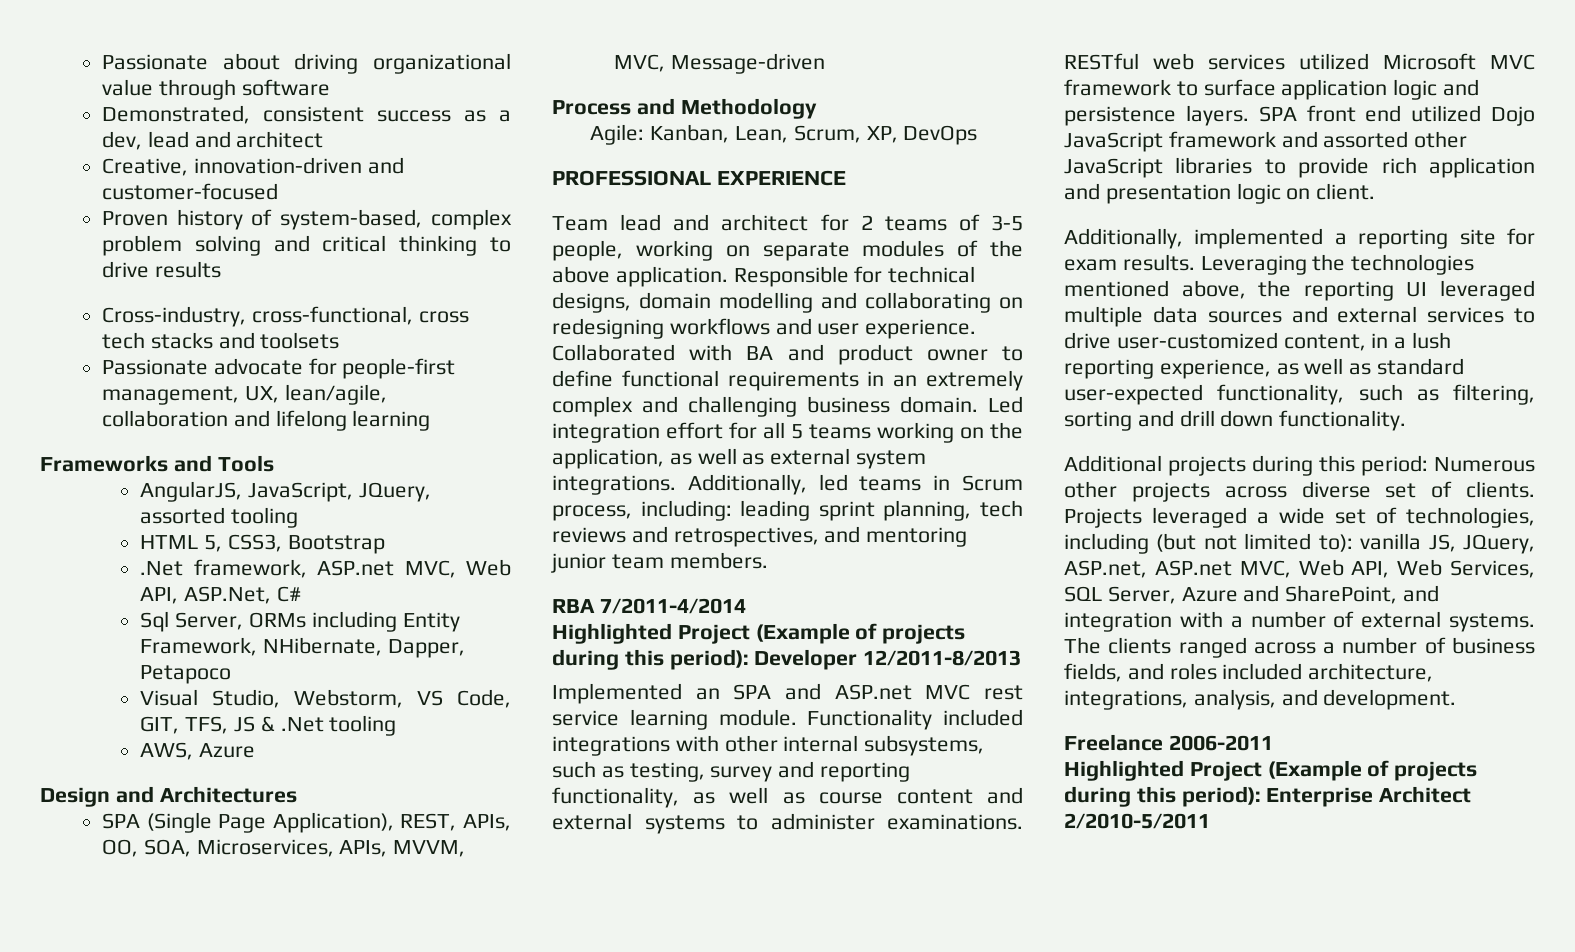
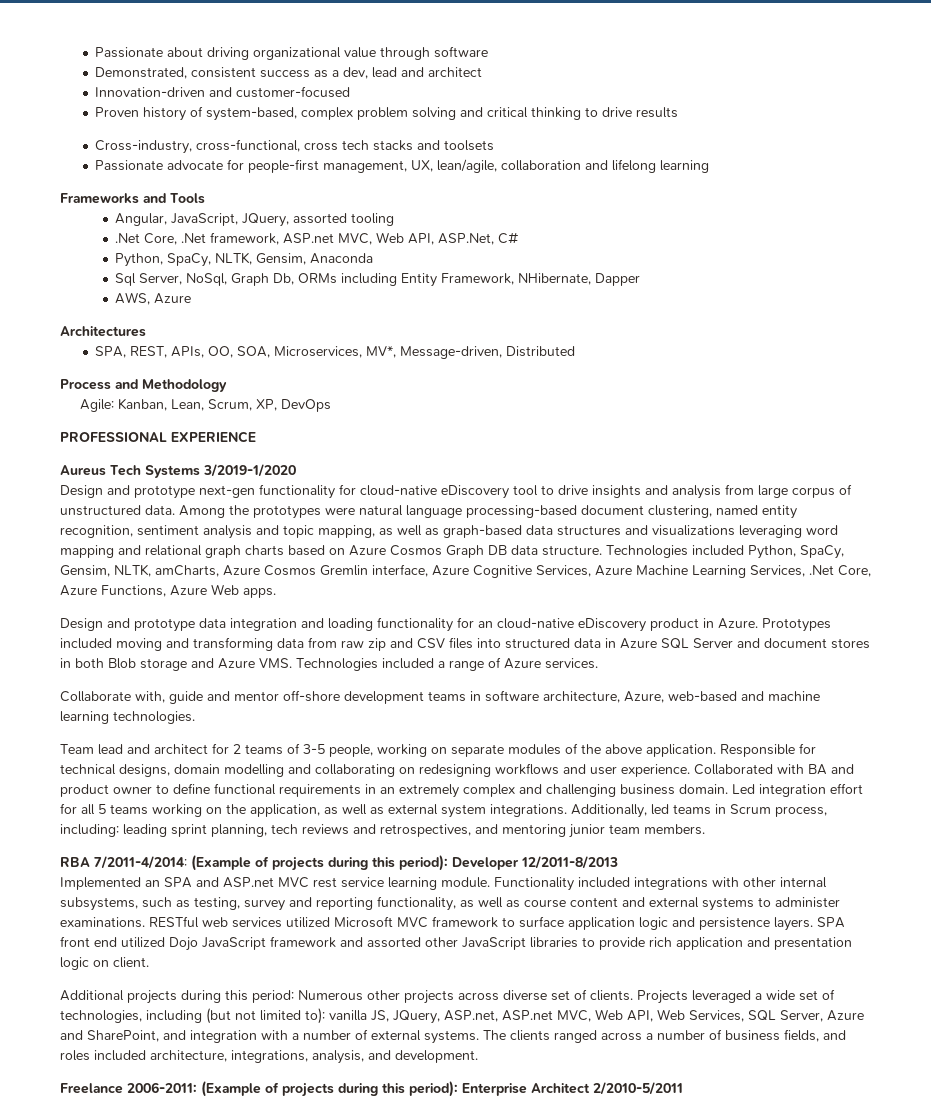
- Creative, innovation-driven and customer-focused
+ Innovation-driven and customer-focused
- AngularJS, JavaScript, JQuery, assorted tooling
+ Angular, JavaScript, JQuery, assorted tooling
- HTML 5, CSS3, Bootstrap
- .Net framework, ASP.net MVC, Web API, ASP.Net, C#
+ .Net Core, .Net framework, ASP.net MVC, Web API, ASP.Net, C#
+ Python, SpaCy, NLTK, Gensim, Anaconda
- Sql Server, ORMs including Entity Framework, NHibernate, Dapper, Petapoco
- Visual Studio, Webstorm, VS Code, GIT, TFS, JS & .Net tooling
+ Sql Server, NoSql, Graph Db, ORMs including Entity Framework, NHibernate, Dapper
- Design and Architectures
+ Architectures
- SPA (Single Page Application), REST, APIs, OO, SOA, Microservices, APIs, MVVM, MVC, Message-driven
+ SPA, REST, APIs, OO, SOA, Microservices, MV*, Message-driven, Distributed
+ Aureus Tech Systems 3/2019-1/2020
+ Design and prototype next-gen functionality for cloud-native eDiscovery tool to drive insights and analysis from large corpus of unstructured data. Among the prototypes were natural language processing-based document clustering, named entity recognition, sentiment analysis and topic mapping, as well as graph-based data structures and visualizations leveraging word mapping and relational graph charts based on Azure Cosmos Graph DB data structure. Technologies included Python, SpaCy, Gensim, NLTK, amCharts, Azure Cosmos Gremlin interface, Azure Cognitive Services, Azure Machine Learning Services, .Net Core, Azure Functions, Azure Web apps.
+ Design and prototype data integration and loading functionality for an cloud-native eDiscovery product in Azure. Prototypes included moving and transforming data from raw zip and CSV files into structured data in Azure SQL Server and document stores in both Blob storage and Azure VMS. Technologies included a range of Azure services.
+ Collaborate with, guide and mentor off-shore development teams in software architecture, Azure, web-based and machine learning technologies.
- RBA 7/2011-4/2014
- Highlighted Project (Example of projects during this period): Developer 12/2011-8/2013
+ RBA 7/2011-4/2014: (Example of projects during this period): Developer 12/2011-8/2013
- Additionally, implemented a reporting site for exam results. Leveraging the technologies mentioned above, the reporting UI leveraged multiple data sources and external services to drive user-customized content, in a lush reporting experience, as well as standard user-expected functionality, such as filtering, sorting and drill down functionality.
- Freelance 2006-2011
- Highlighted Project (Example of projects during this period): Enterprise Architect 2/2010-5/2011
+ Freelance 2006-2011: (Example of projects during this period): Enterprise Architect 2/2010-5/2011

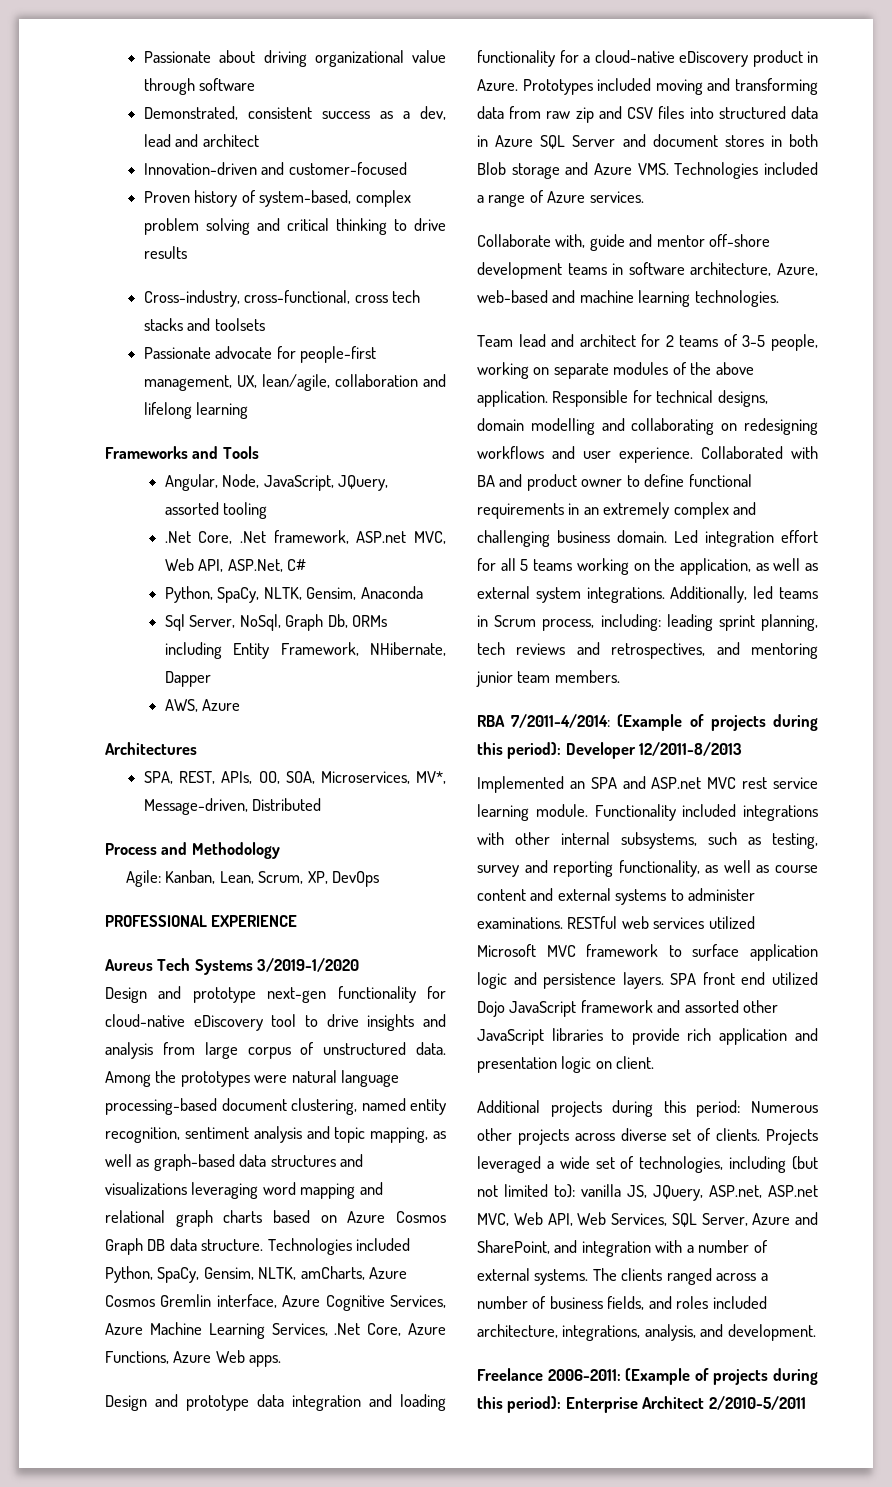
- Angular, JavaScript, JQuery, assorted tooling
+ Angular, Node, JavaScript, JQuery, assorted tooling
- Design and prototype data integration and loading functionality for an cloud-native eDiscovery product in Azure.
+ Design and prototype data integration and loading functionality for a cloud-native eDiscovery product in Azure.

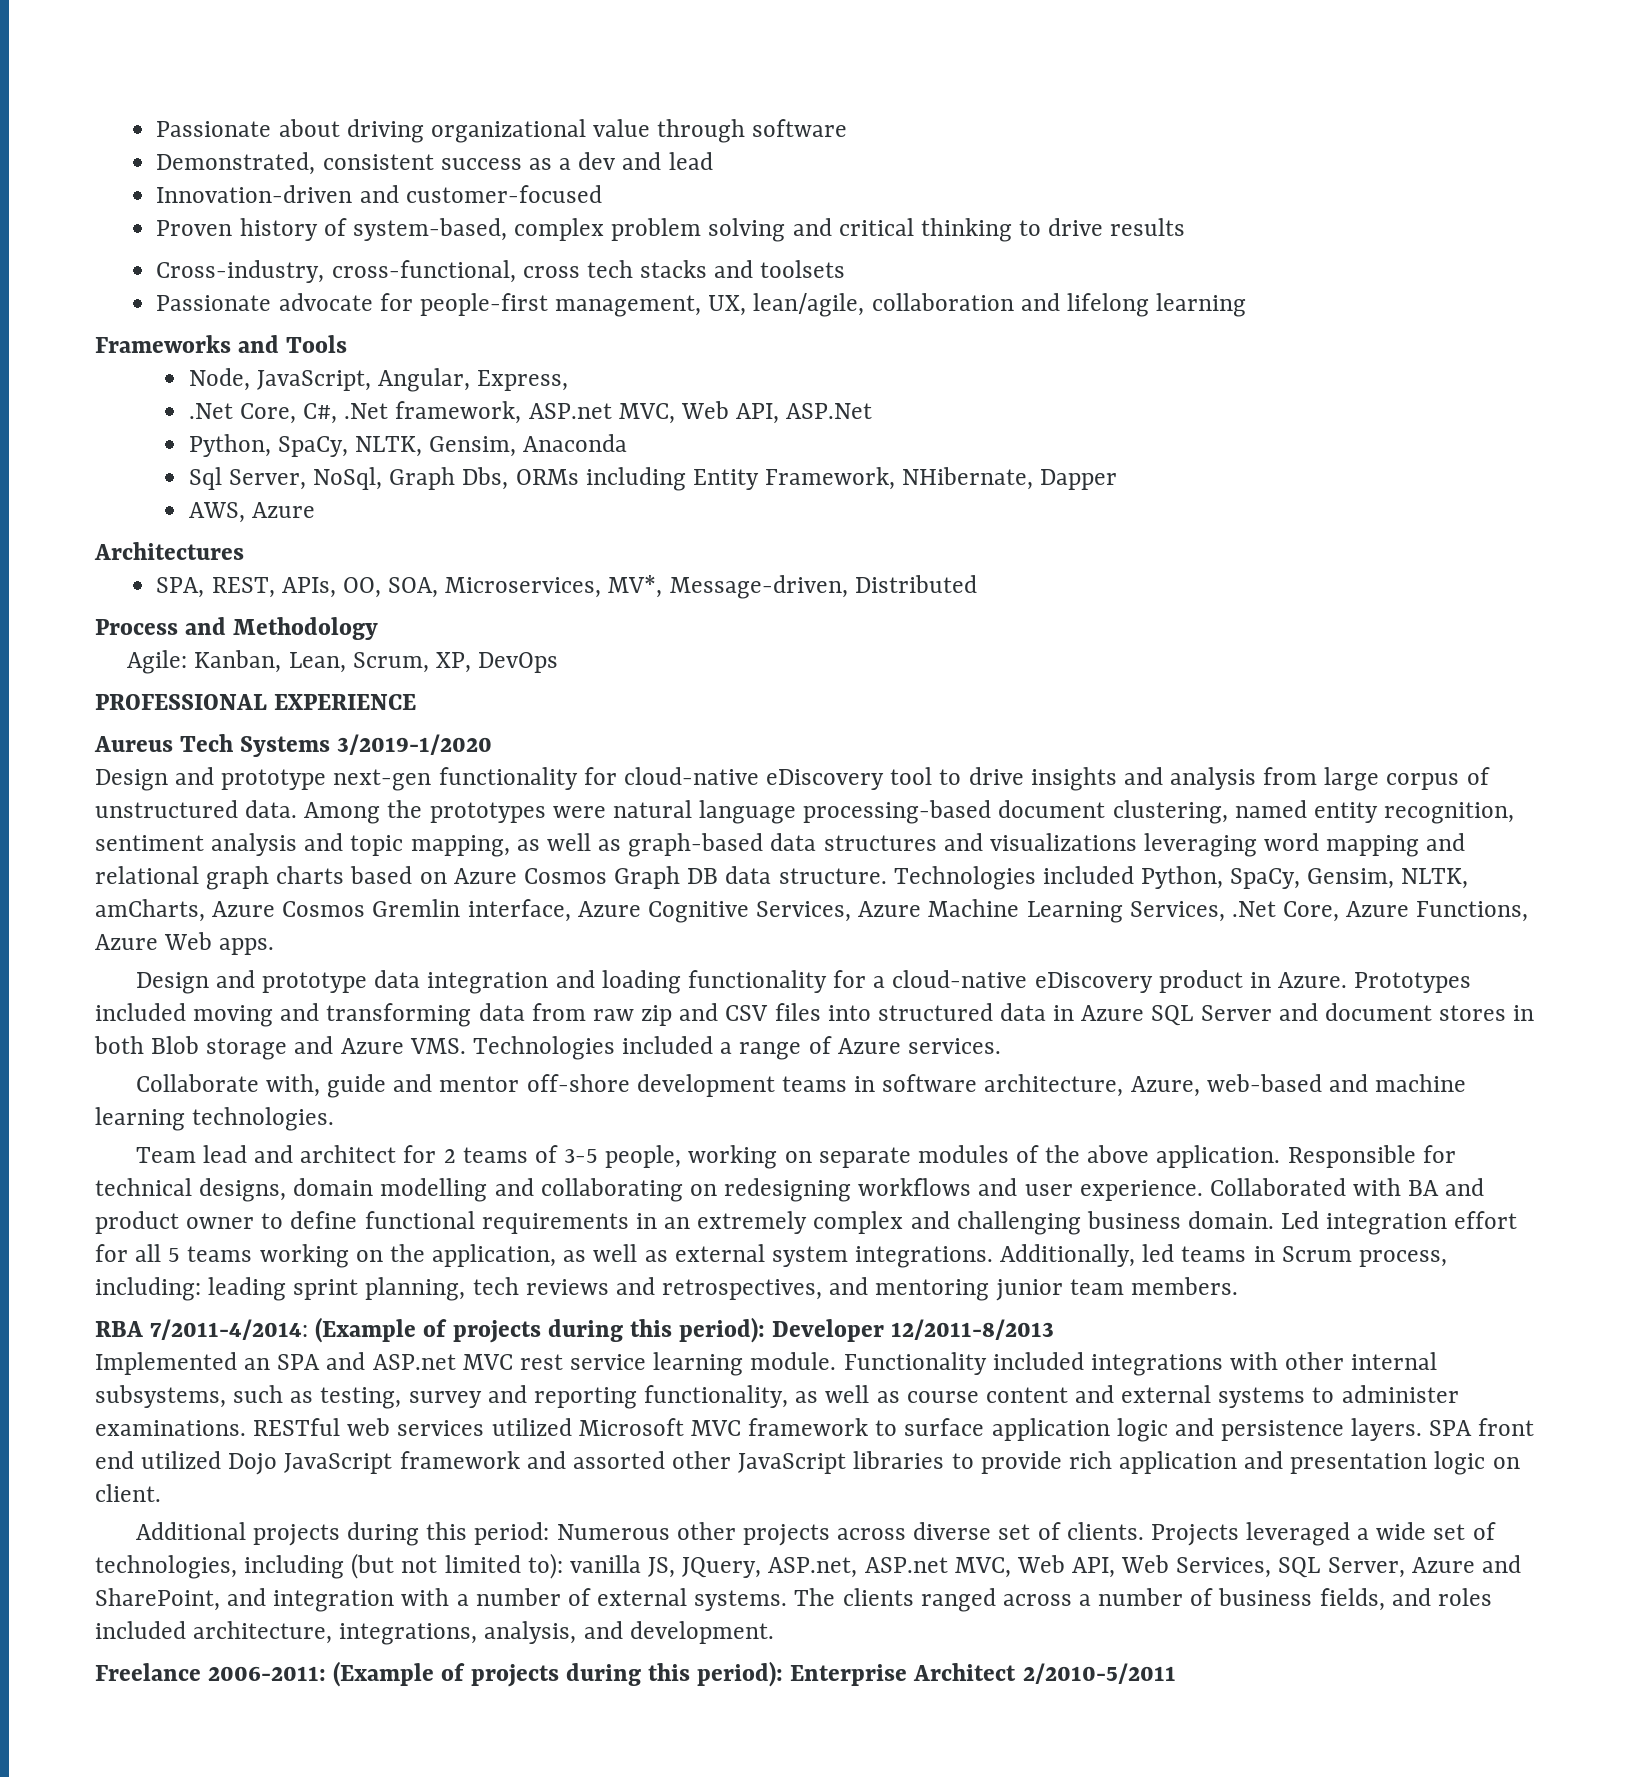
- Demonstrated, consistent success as a dev, lead and architect
+ Demonstrated, consistent success as a dev and lead
- Angular, Node, JavaScript, JQuery, assorted tooling
- .Net Core, .Net framework, ASP.net MVC, Web API, ASP.Net, C#
+ Node, JavaScript, Angular, Express,
+ .Net Core, C#, .Net framework, ASP.net MVC, Web API, ASP.Net
- Sql Server, NoSql, Graph Db, ORMs including Entity Framework, NHibernate, Dapper
+ Sql Server, NoSql, Graph Dbs, ORMs including Entity Framework, NHibernate, Dapper

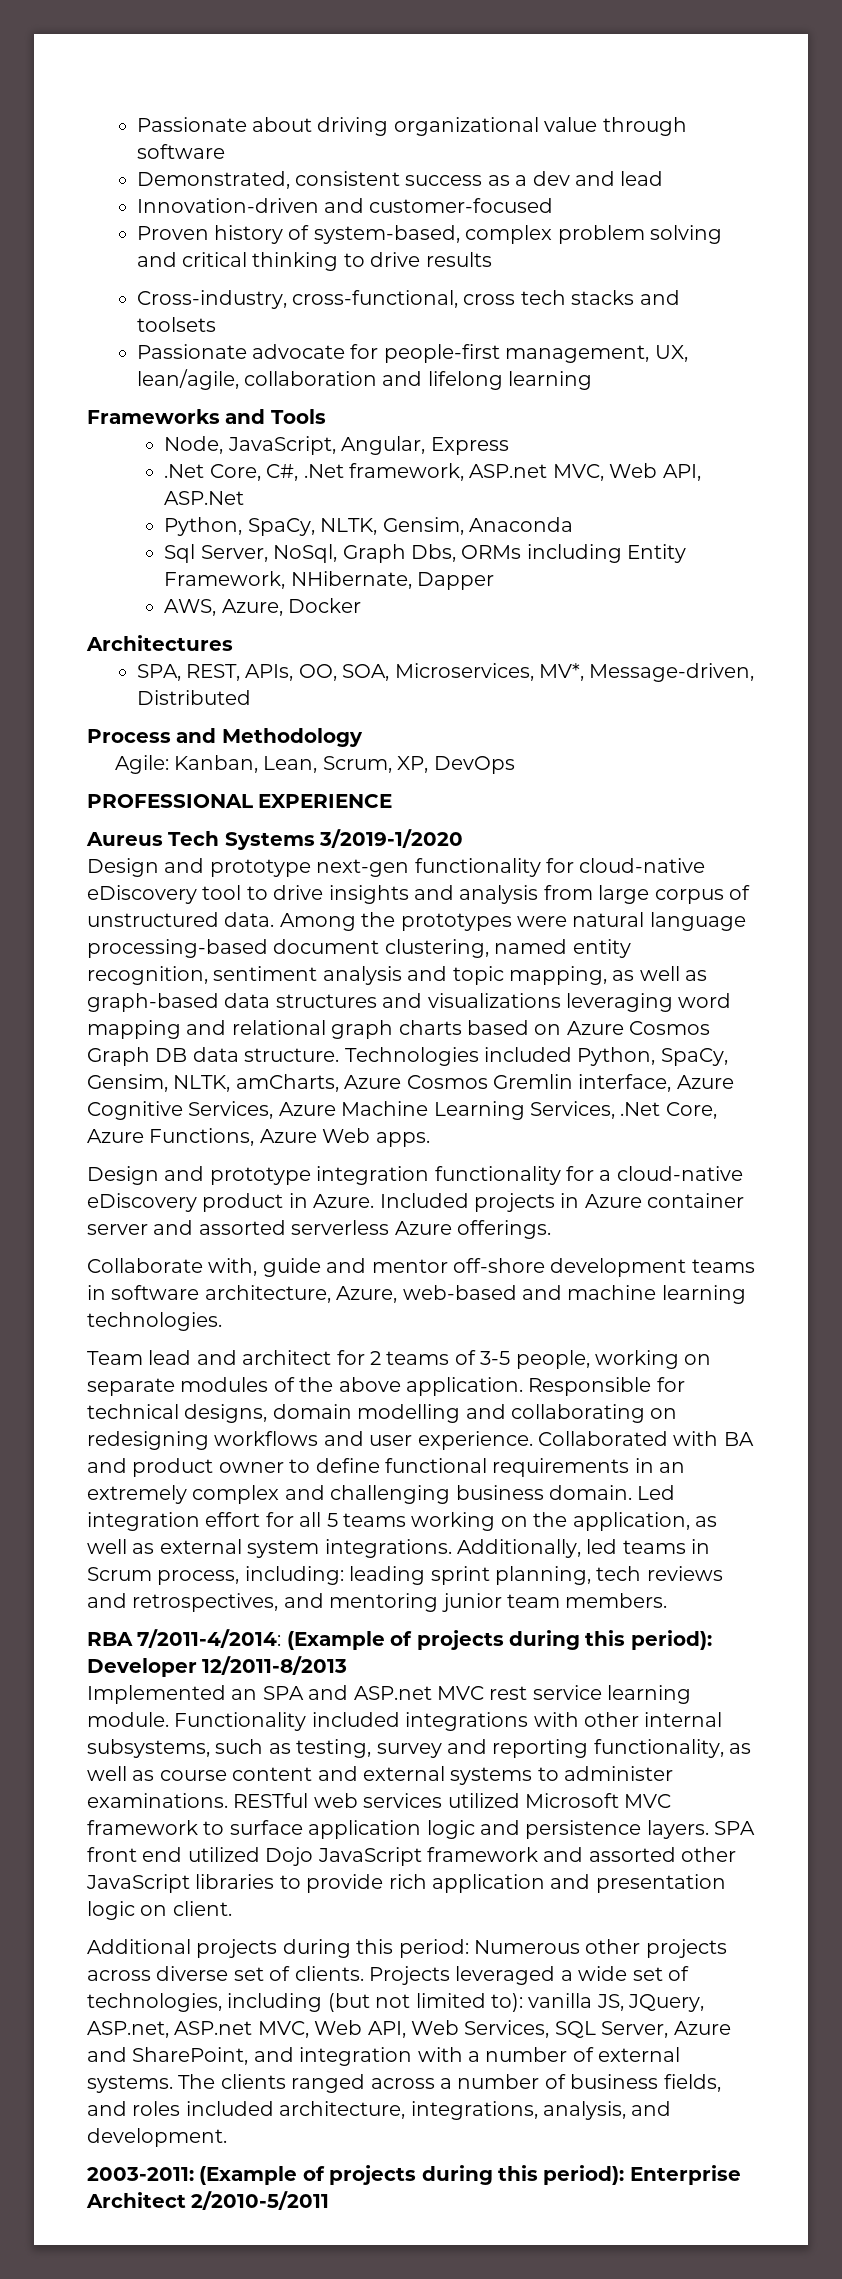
- Node, JavaScript, Angular, Express,
+ Node, JavaScript, Angular, Express
- AWS, Azure
+ AWS, Azure, Docker
- Design and prototype data integration and loading functionality for a cloud-native eDiscovery product in Azure.
+ Design and prototype integration functionality for a cloud-native eDiscovery product in Azure.
- Prototypes included moving and transforming data from raw zip and CSV files into structured data in Azure SQL Server and document stores in both Blob storage and Azure VMS. Technologies included a range of Azure services.
+ Included projects in Azure container server and assorted serverless Azure offerings.
- Freelance 2006-2011: (Example of projects during this period): Enterprise Architect 2/2010-5/2011
+ 2003-2011: (Example of projects during this period): Enterprise Architect 2/2010-5/2011

